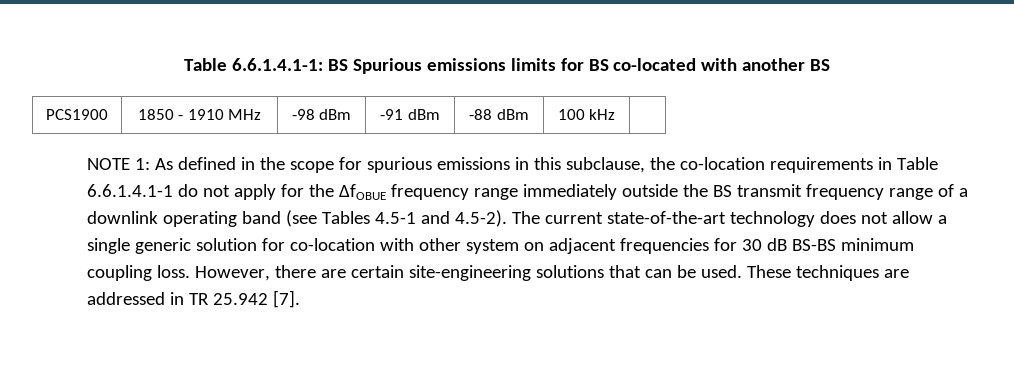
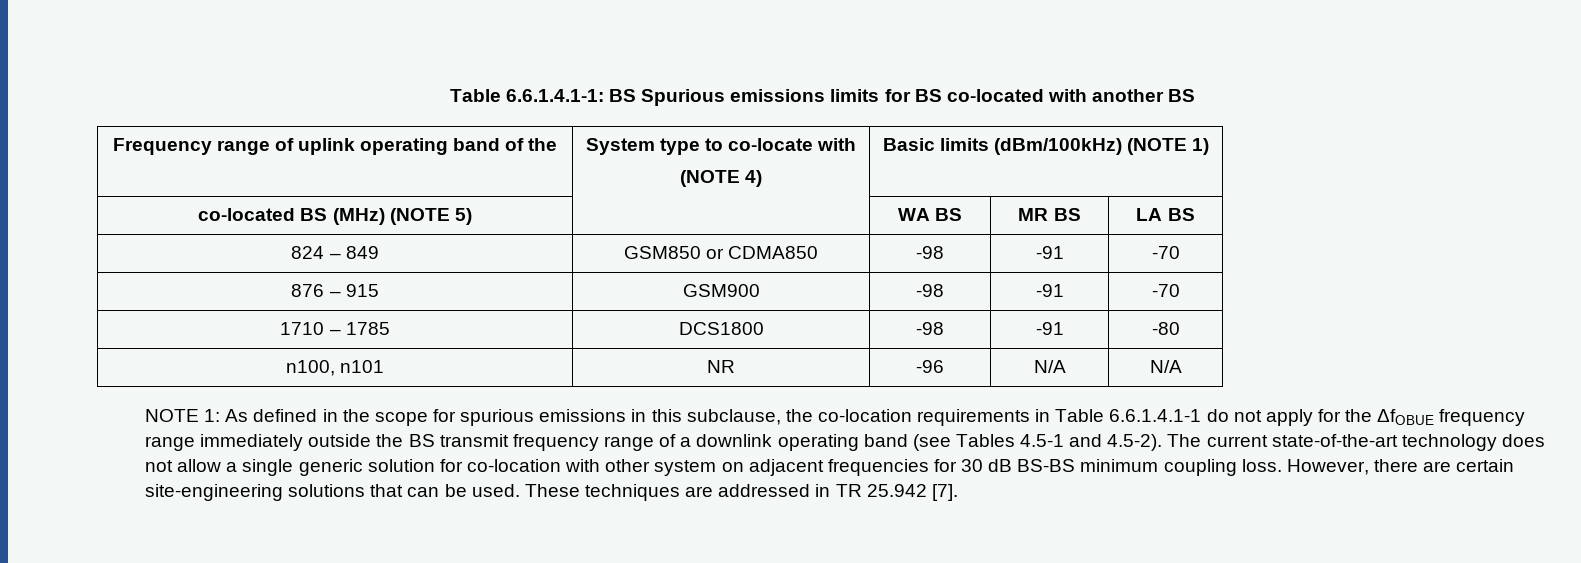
- PCS1900 | 1850 - 1910 MHz | -98 dBm | -91 dBm | -88 dBm | 100 kHz |
+ Frequency range of uplink operating band of the | System type to co-locate with
+ (NOTE 4) | Basic limits (dBm/100kHz) (NOTE 1)
+ co-located BS (MHz) (NOTE 5) | | WA BS | MR BS | LA BS
+ 824 – 849 | GSM850 or CDMA850 | -98 | -91 | -70
+ 876 – 915 | GSM900 | -98 | -91 | -70
+ 1710 – 1785 | DCS1800 | -98 | -91 | -80
+ n100, n101 | NR | -96 | N/A | N/A

